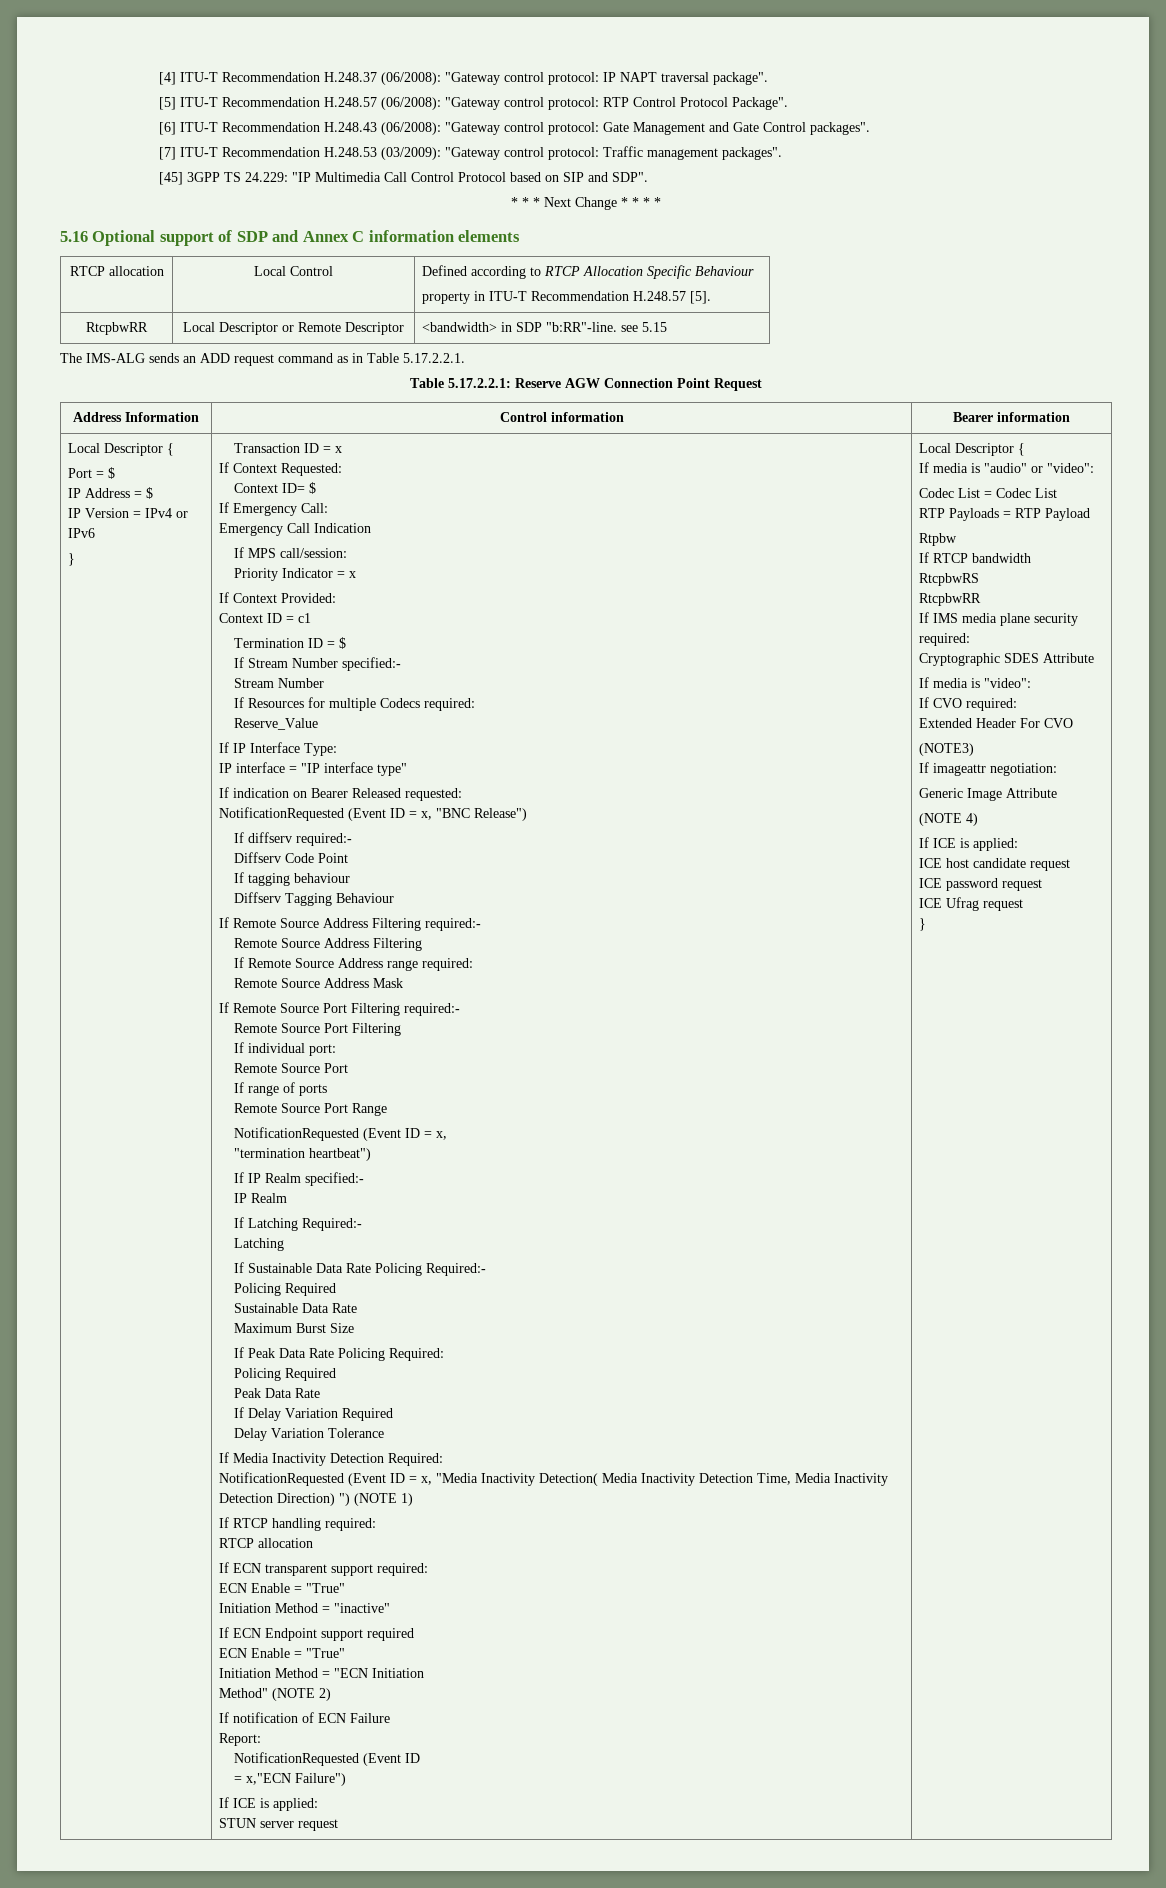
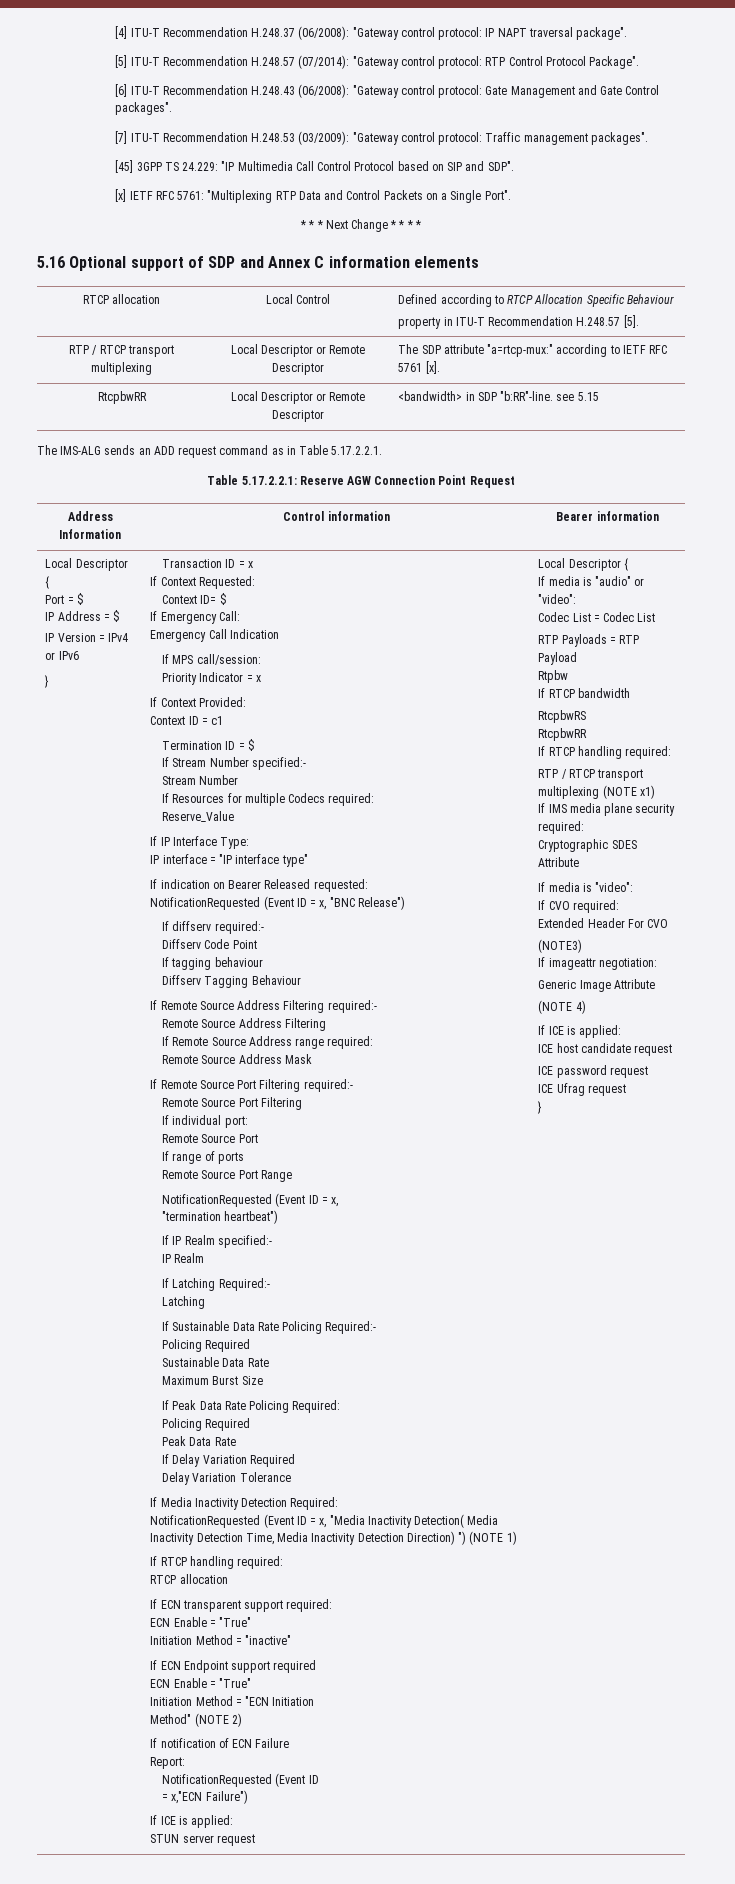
- [5] ITU-T Recommendation H.248.57 (06/2008): "Gateway control protocol: RTP Control Protocol Package".
+ [5] ITU-T Recommendation H.248.57 (07/2014): "Gateway control protocol: RTP Control Protocol Package".
+ [x] IETF RFC 5761: "Multiplexing RTP Data and Control Packets on a Single Port".
+ RTP / RTCP transport multiplexing | Local Descriptor or Remote Descriptor | The SDP attribute "a=rtcp-mux:" according to IETF RFC 5761 [x].
  RtcpbwRS
  RtcpbwRR
+ If RTCP handling required:
+ RTP / RTCP transport multiplexing (NOTE x1)

